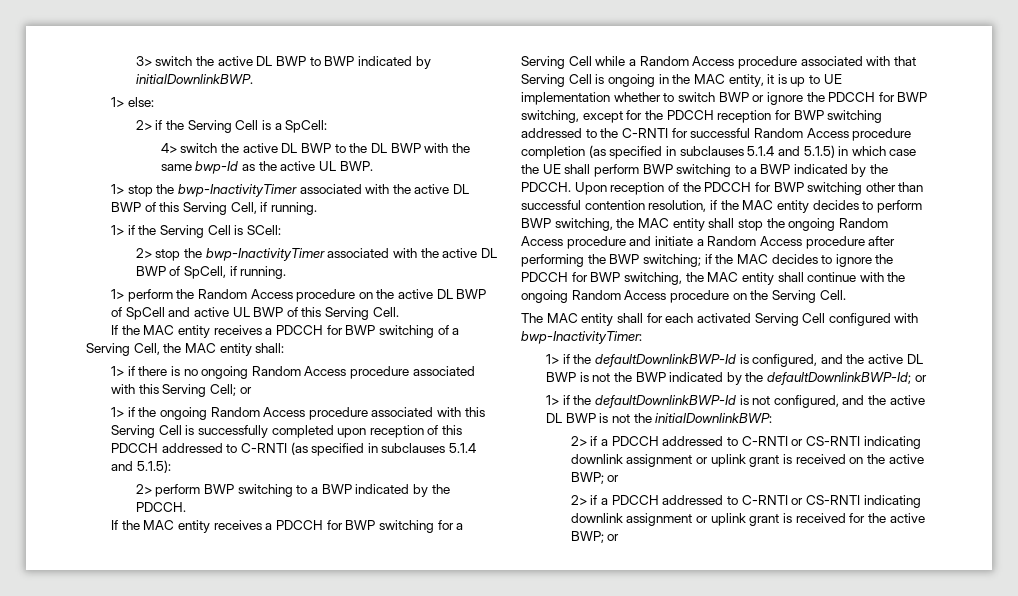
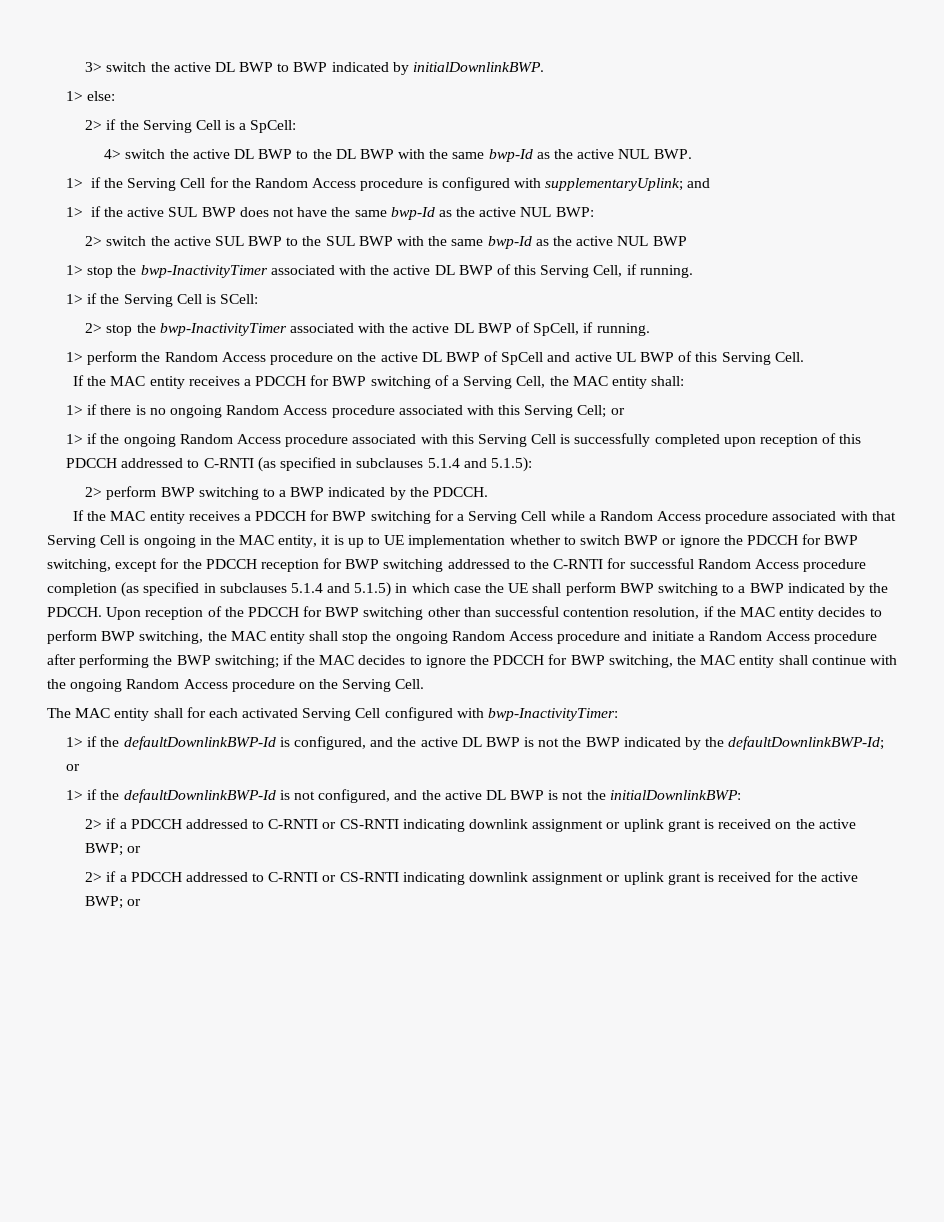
- 4> switch the active DL BWP to the DL BWP with the same bwp-Id as the active UL BWP.
+ 4> switch the active DL BWP to the DL BWP with the same bwp-Id as the active NUL BWP.
+ 1> if the Serving Cell for the Random Access procedure is configured with supplementaryUplink; and
+ 1> if the active SUL BWP does not have the same bwp-Id as the active NUL BWP:
+ 2> switch the active SUL BWP to the SUL BWP with the same bwp-Id as the active NUL BWP

